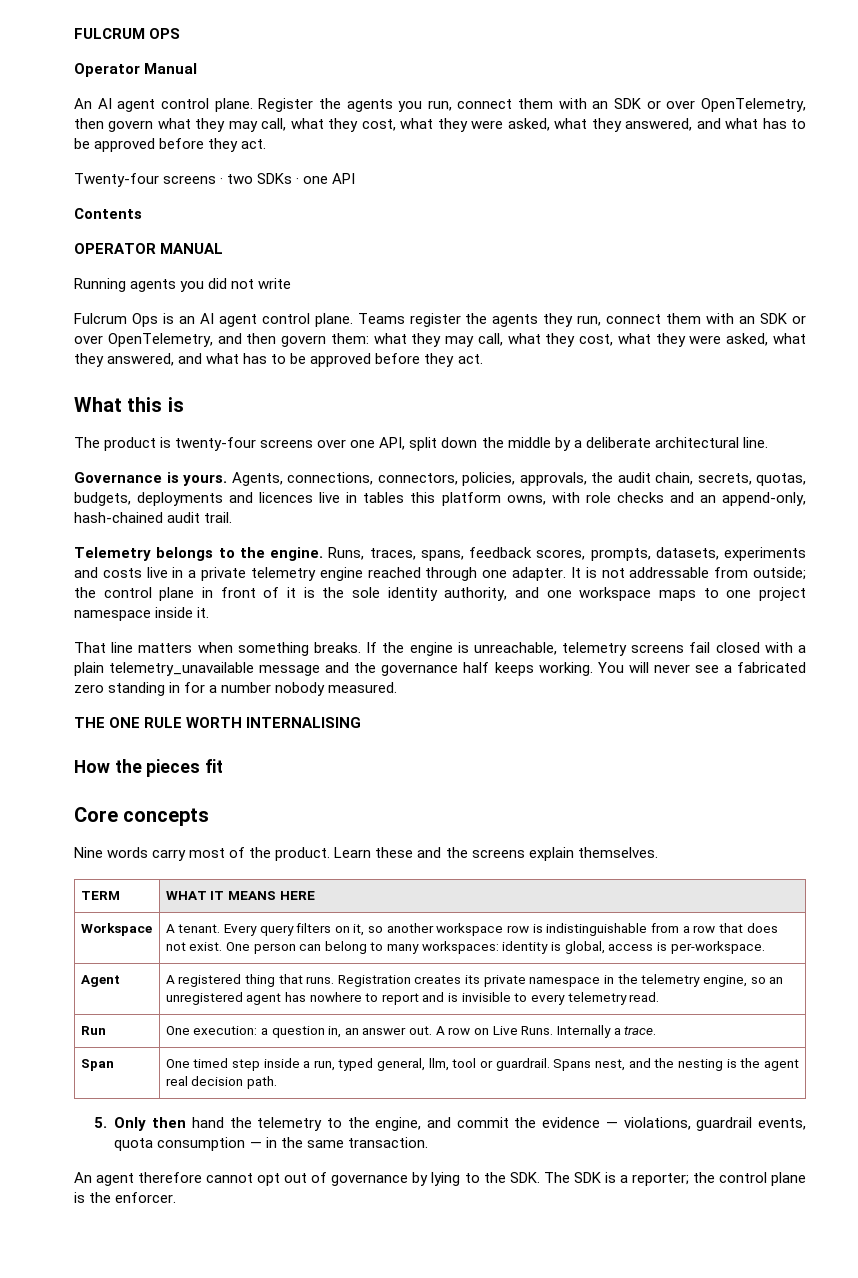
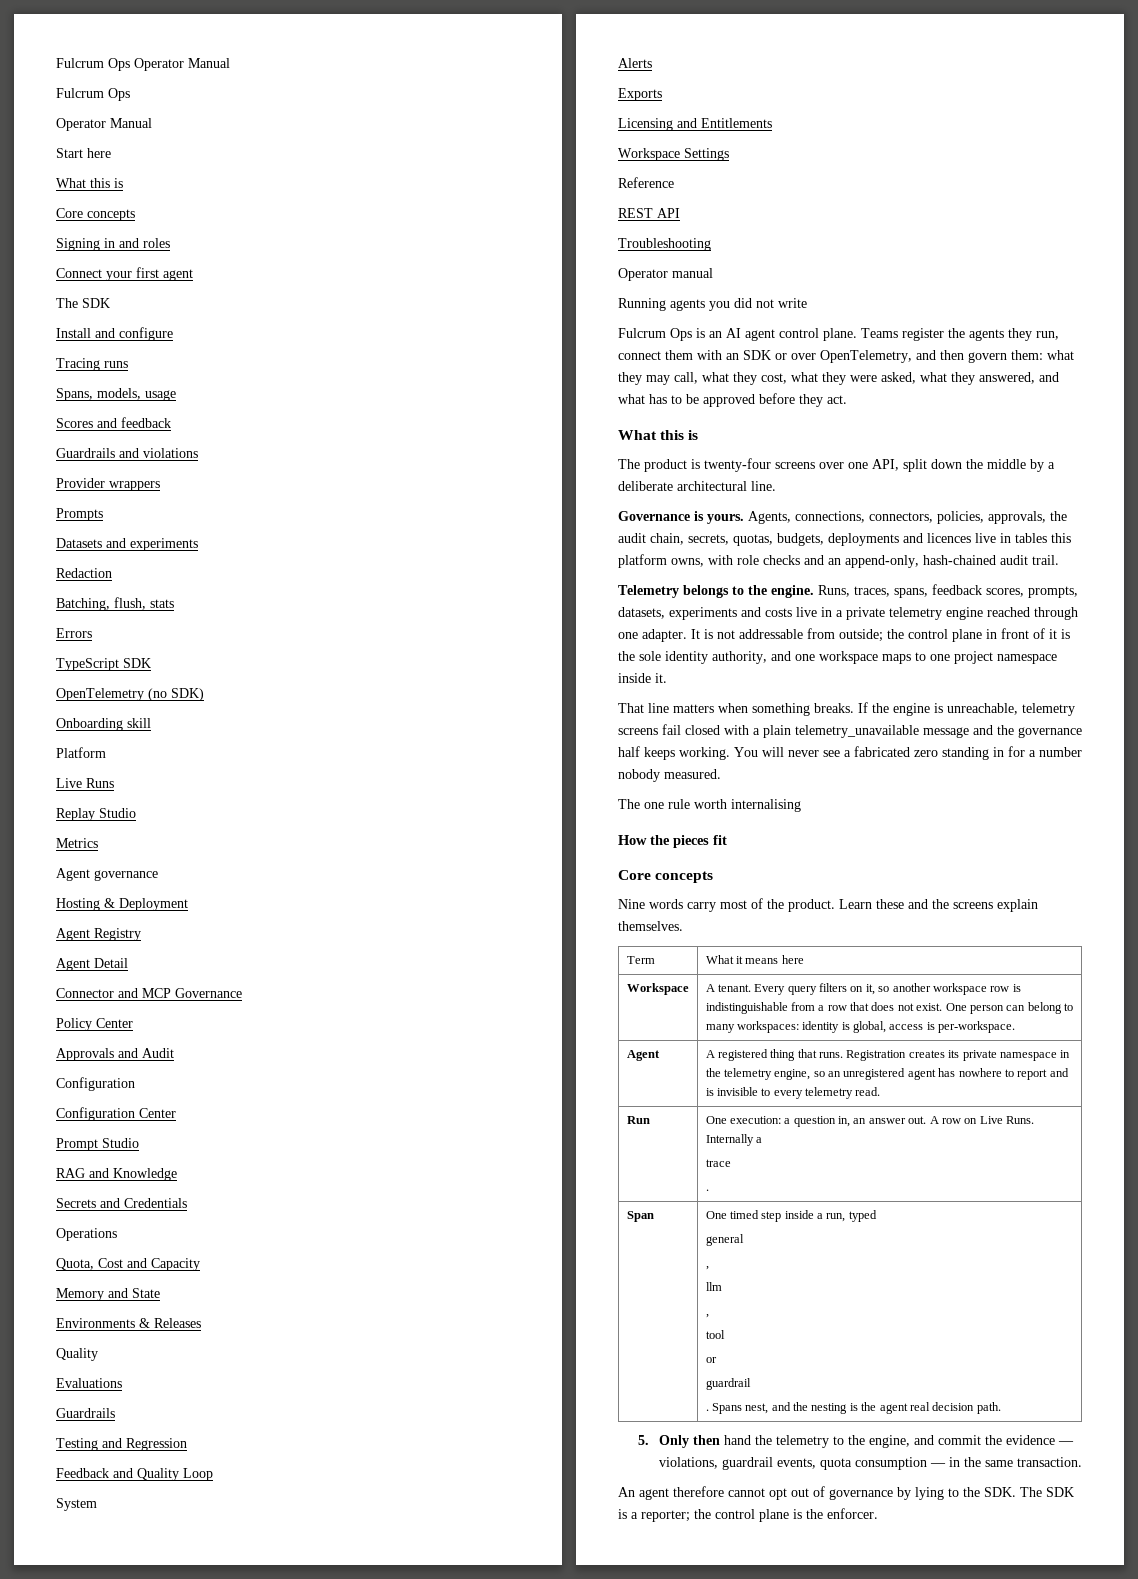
- FULCRUM OPS
+ Fulcrum Ops Operator Manual
+ Fulcrum Ops
  Operator Manual
- An AI agent control plane. Register the agents you run, connect them with an SDK or over OpenTelemetry, then govern what they may call, what they cost, what they were asked, what they answered, and what has to be approved before they act.
- Twenty-four screens · two SDKs · one API
- Contents
- OPERATOR MANUAL
+ Start here
+ What this is
+ Core concepts
+ Signing in and roles
+ Connect your first agent
+ The SDK
+ Install and configure
+ Tracing runs
+ Spans, models, usage
+ Scores and feedback
+ Guardrails and violations
+ Provider wrappers
+ Prompts
+ Datasets and experiments
+ Redaction
+ Batching, flush, stats
+ Errors
+ TypeScript SDK
+ OpenTelemetry (no SDK)
+ Onboarding skill
+ Platform
+ Live Runs
+ Replay Studio
+ Metrics
+ Agent governance
+ Hosting & Deployment
+ Agent Registry
+ Agent Detail
+ Connector and MCP Governance
+ Policy Center
+ Approvals and Audit
+ Configuration
+ Configuration Center
+ Prompt Studio
+ RAG and Knowledge
+ Secrets and Credentials
+ Operations
+ Quota, Cost and Capacity
+ Memory and State
+ Environments & Releases
+ Quality
+ Evaluations
+ Guardrails
+ Testing and Regression
+ Feedback and Quality Loop
+ System
+ Alerts
+ Exports
+ Licensing and Entitlements
+ Workspace Settings
+ Reference
+ REST API
+ Troubleshooting
+ Operator manual
- THE ONE RULE WORTH INTERNALISING
+ The one rule worth internalising
- TERM | WHAT IT MEANS HERE
+ Term | What it means here
- Run | One execution: a question in, an answer out. A row on Live Runs. Internally a trace.
+ Run | One execution: a question in, an answer out. A row on Live Runs. Internally a
+ trace
+ .
- Span | One timed step inside a run, typed general, llm, tool or guardrail. Spans nest, and the nesting is the agent real decision path.
+ Span | One timed step inside a run, typed
+ general
+ ,
+ llm
+ ,
+ tool
+ or
+ guardrail
+ . Spans nest, and the nesting is the agent real decision path.

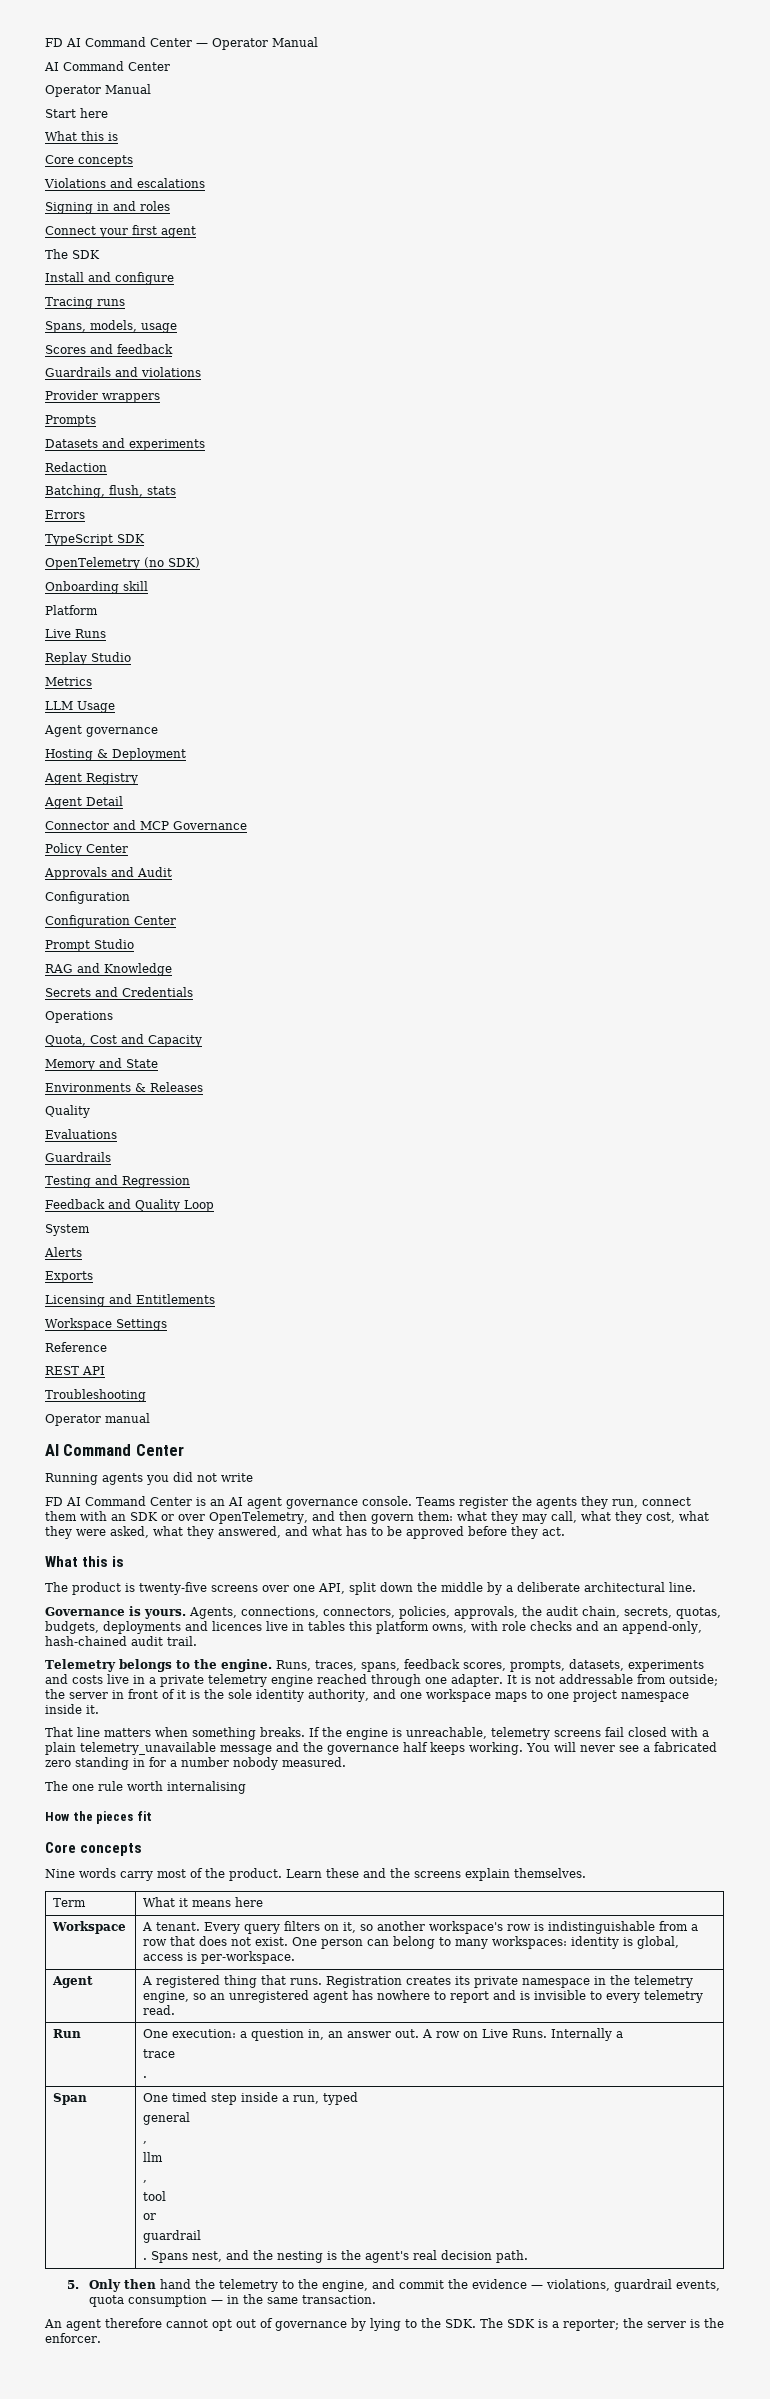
- Fulcrum Ops Operator Manual
- Fulcrum Ops
+ FD AI Command Center — Operator Manual
+ AI Command Center
+ Violations and escalations
+ LLM Usage
  Operator manual
+ AI Command Center
- Fulcrum Ops is an AI agent control plane.
+ FD AI Command Center is an AI agent governance console.
- The product is twenty-four screens over one API, split down the middle by a deliberate architectural line.
+ The product is twenty-five screens over one API, split down the middle by a deliberate architectural line.
- It is not addressable from outside; the control plane in front of it is the sole identity authority, and one workspace maps to one project namespace inside it.
+ It is not addressable from outside; the server in front of it is the sole identity authority, and one workspace maps to one project namespace inside it.
- Workspace | A tenant. Every query filters on it, so another workspace row is indistinguishable from a row that does not exist. One person can belong to many workspaces: identity is global, access is per-workspace.
+ Workspace | A tenant. Every query filters on it, so another workspace's row is indistinguishable from a row that does not exist. One person can belong to many workspaces: identity is global, access is per-workspace.
  Span | One timed step inside a run, typed
  general
  ,
  llm
  ,
  tool
  or
  guardrail
- . Spans nest, and the nesting is the agent real decision path.
+ . Spans nest, and the nesting is the agent's real decision path.
- An agent therefore cannot opt out of governance by lying to the SDK. The SDK is a reporter; the control plane is the enforcer.
+ An agent therefore cannot opt out of governance by lying to the SDK. The SDK is a reporter; the server is the enforcer.

